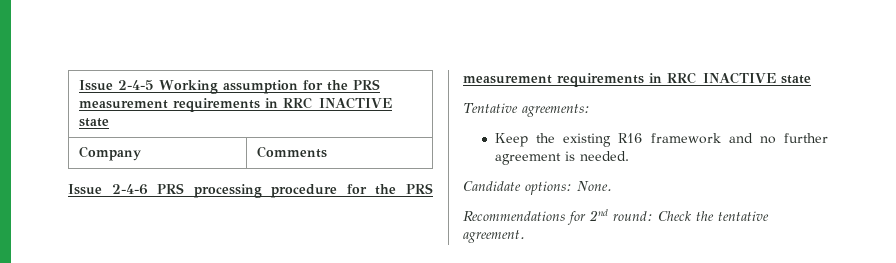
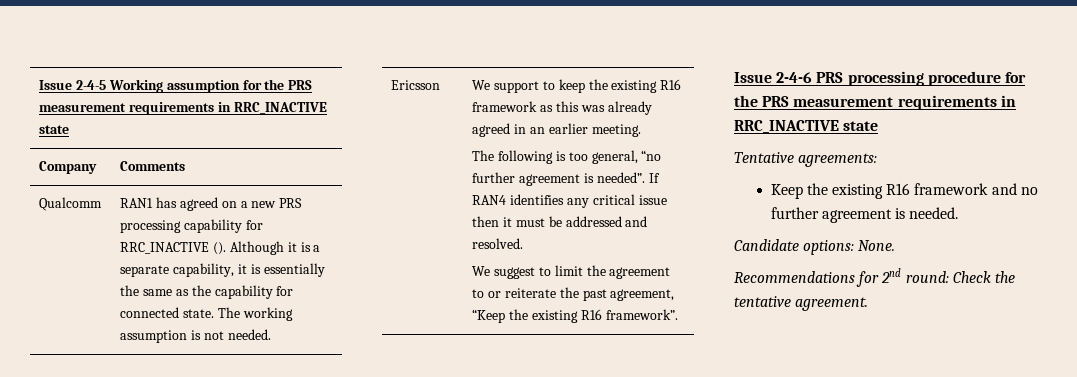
+ Qualcomm | RAN1 has agreed on a new PRS processing capability for RRC_INACTIVE (). Although it is a separate capability, it is essentially the same as the capability for connected state. The working assumption is not needed.
+ Ericsson | We support to keep the existing R16 framework as this was already agreed in an earlier meeting.
+ The following is too general, “no further agreement is needed”. If RAN4 identifies any critical issue then it must be addressed and resolved.
+ We suggest to limit the agreement to or reiterate the past agreement, “Keep the existing R16 framework”.

